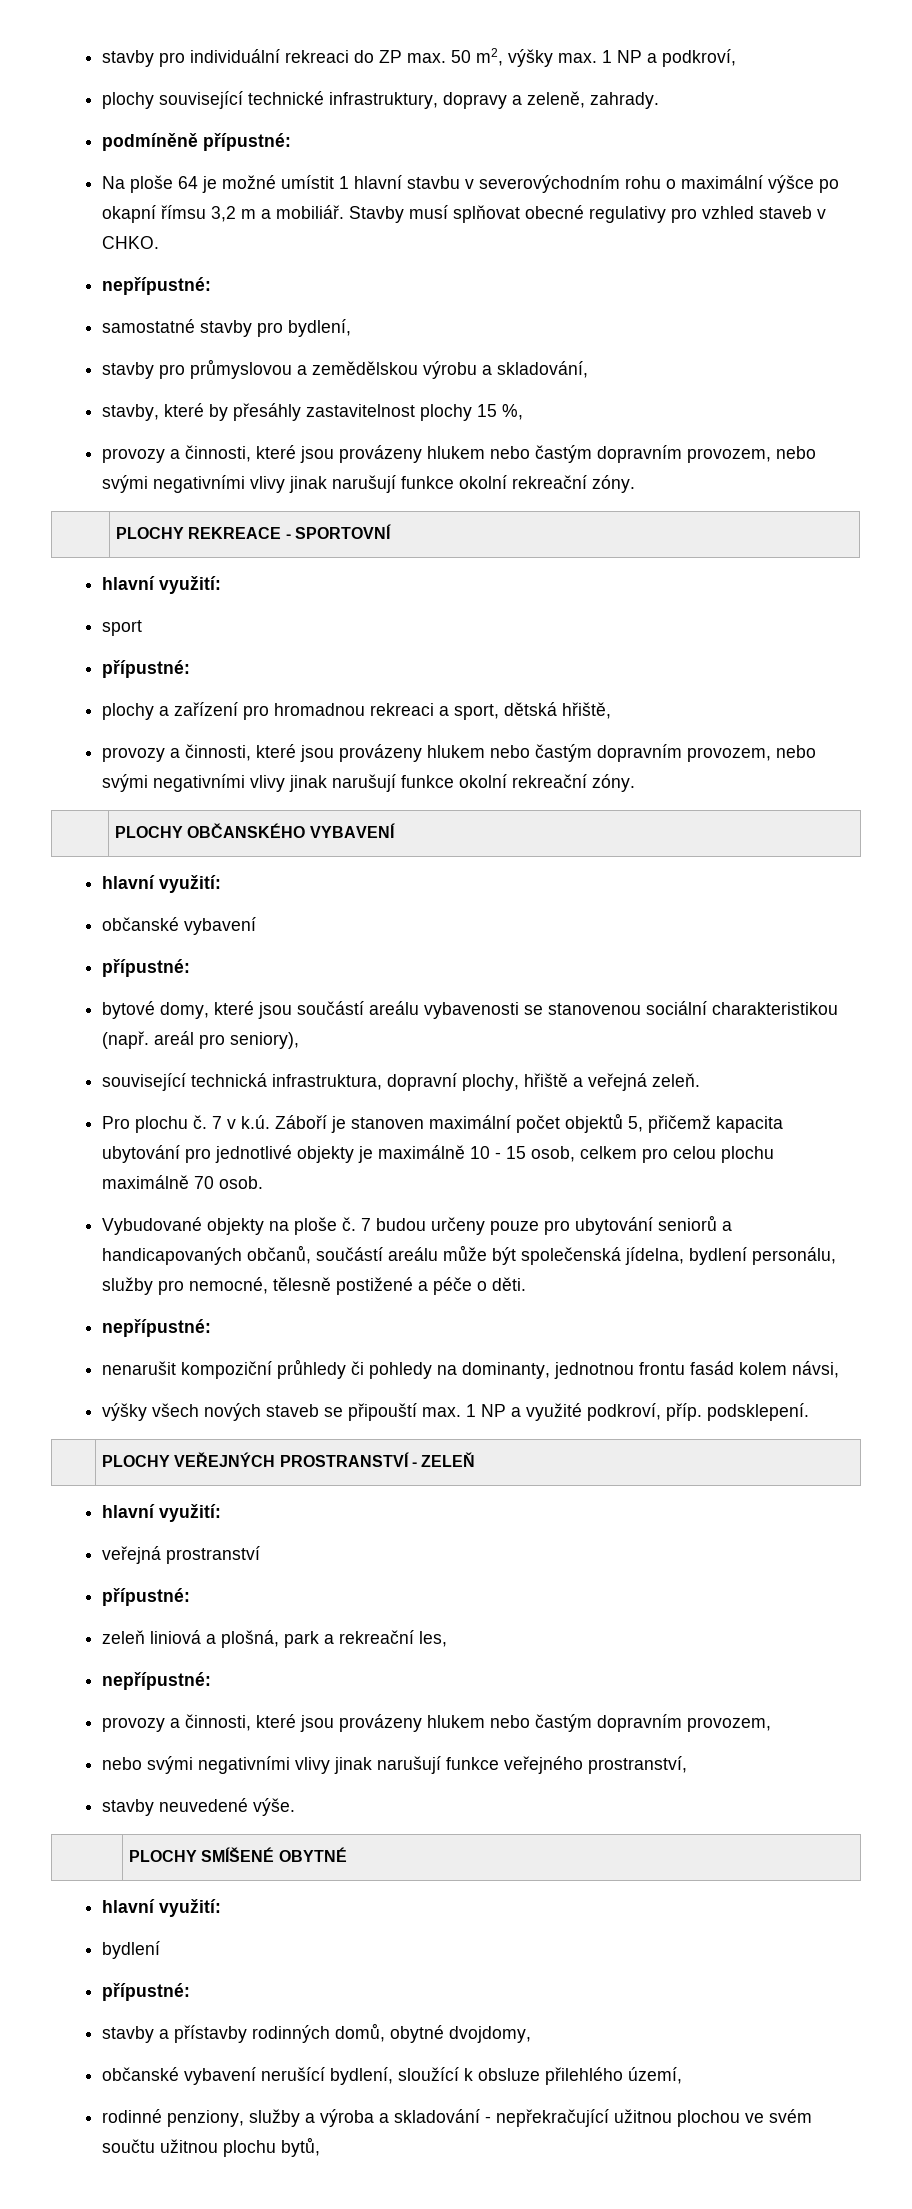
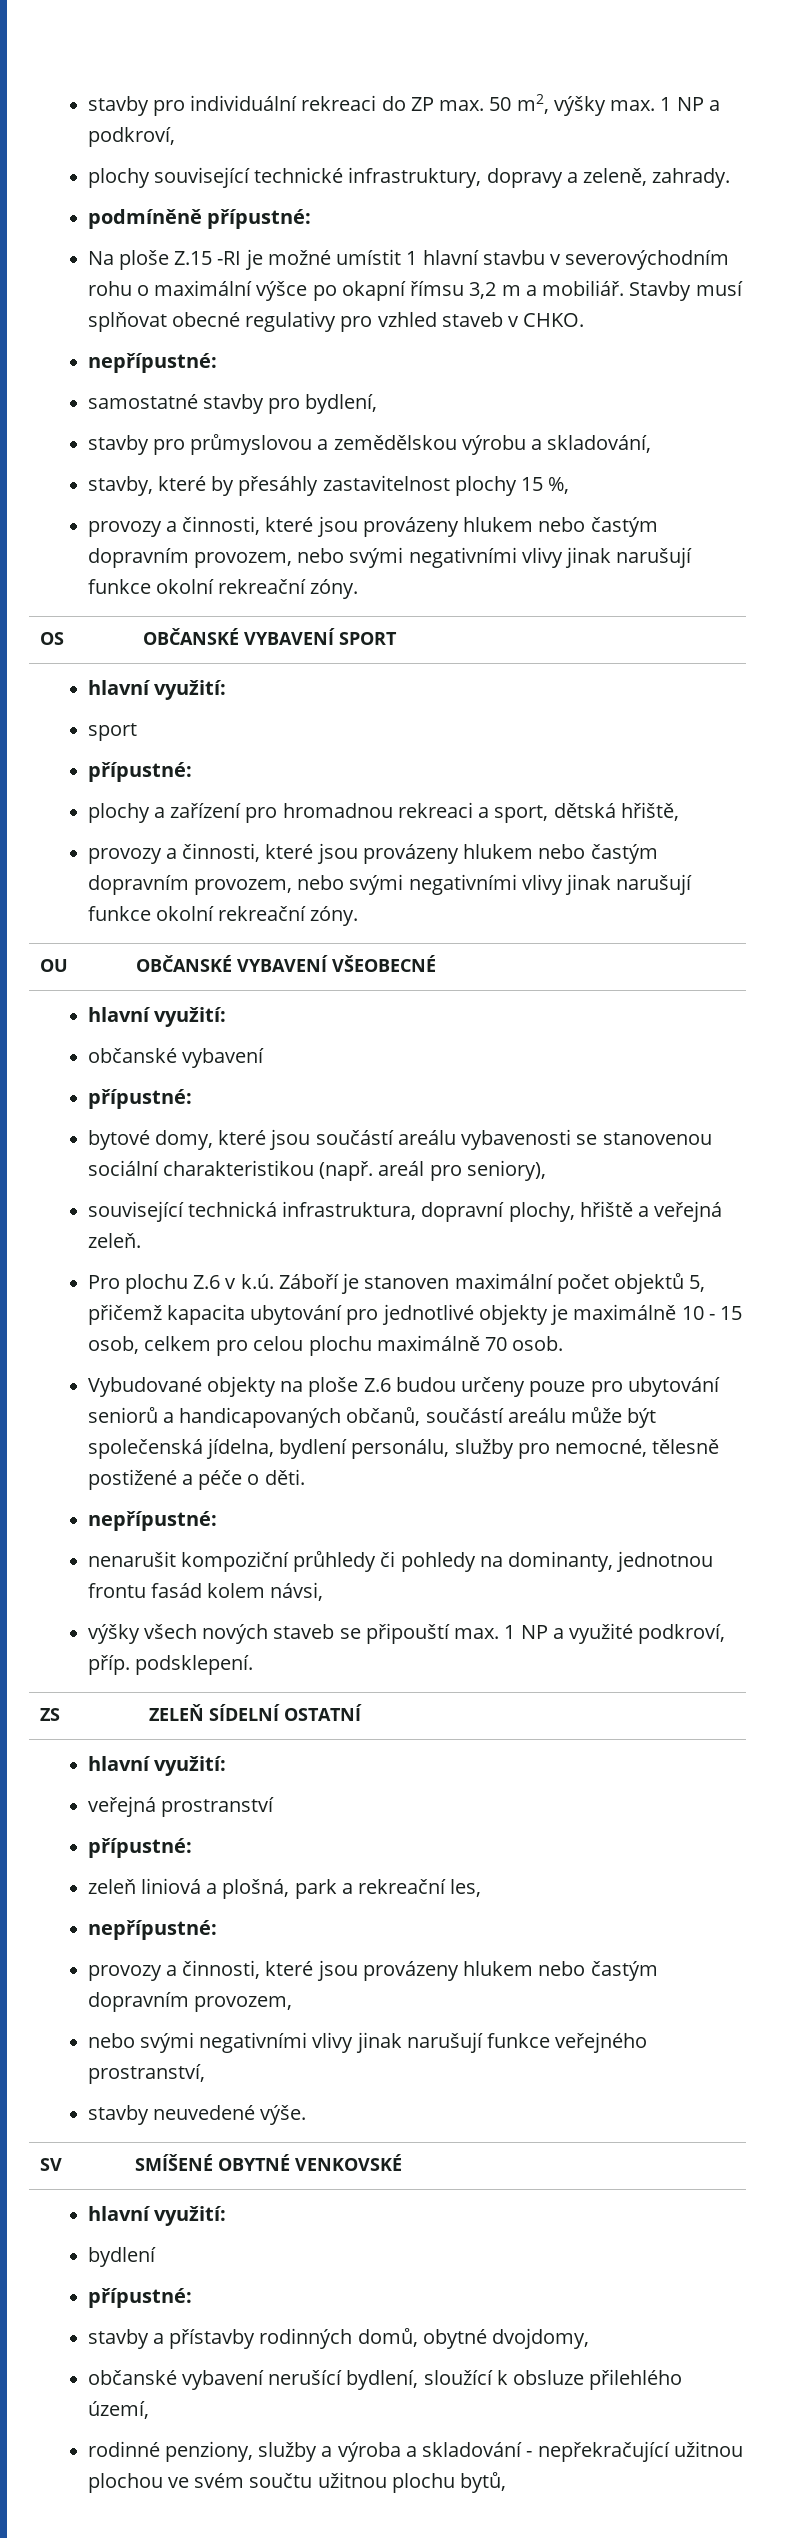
- Na ploše 64 je možné umístit 1 hlavní stavbu v severovýchodním rohu o maximální výšce po okapní římsu 3,2 m a mobiliář.
+ Na ploše Z.15 -RI je možné umístit 1 hlavní stavbu v severovýchodním rohu o maximální výšce po okapní římsu 3,2 m a mobiliář.
- | PLOCHY REKREACE - SPORTOVNÍ
+ OS | OBČANSKÉ VYBAVENÍ SPORT
- | PLOCHY OBČANSKÉHO VYBAVENÍ
+ OU | OBČANSKÉ VYBAVENÍ VŠEOBECNÉ
- Pro plochu č. 7 v k.ú. Záboří je stanoven maximální počet objektů 5, přičemž kapacita ubytování pro jednotlivé objekty je maximálně 10 - 15 osob, celkem pro celou plochu maximálně 70 osob.
+ Pro plochu Z.6 v k.ú. Záboří je stanoven maximální počet objektů 5, přičemž kapacita ubytování pro jednotlivé objekty je maximálně 10 - 15 osob, celkem pro celou plochu maximálně 70 osob.
- Vybudované objekty na ploše č. 7 budou určeny pouze pro ubytování seniorů a handicapovaných občanů, součástí areálu může být společenská jídelna, bydlení personálu, služby pro nemocné, tělesně postižené a péče o děti.
+ Vybudované objekty na ploše Z.6 budou určeny pouze pro ubytování seniorů a handicapovaných občanů, součástí areálu může být společenská jídelna, bydlení personálu, služby pro nemocné, tělesně postižené a péče o děti.
- | PLOCHY VEŘEJNÝCH PROSTRANSTVÍ - ZELEŇ
+ ZS | ZELEŇ SÍDELNÍ OSTATNÍ
- | PLOCHY SMÍŠENÉ OBYTNÉ
+ SV | SMÍŠENÉ OBYTNÉ VENKOVSKÉ

